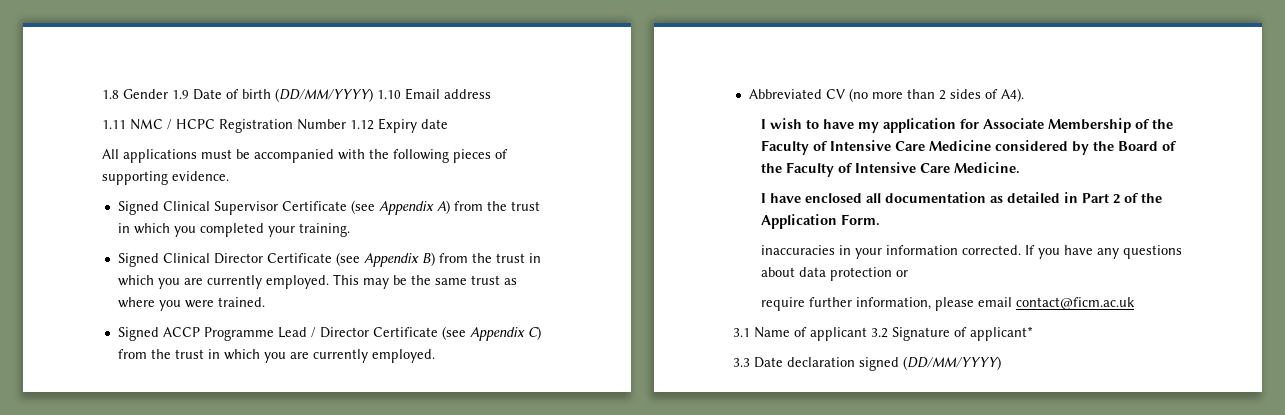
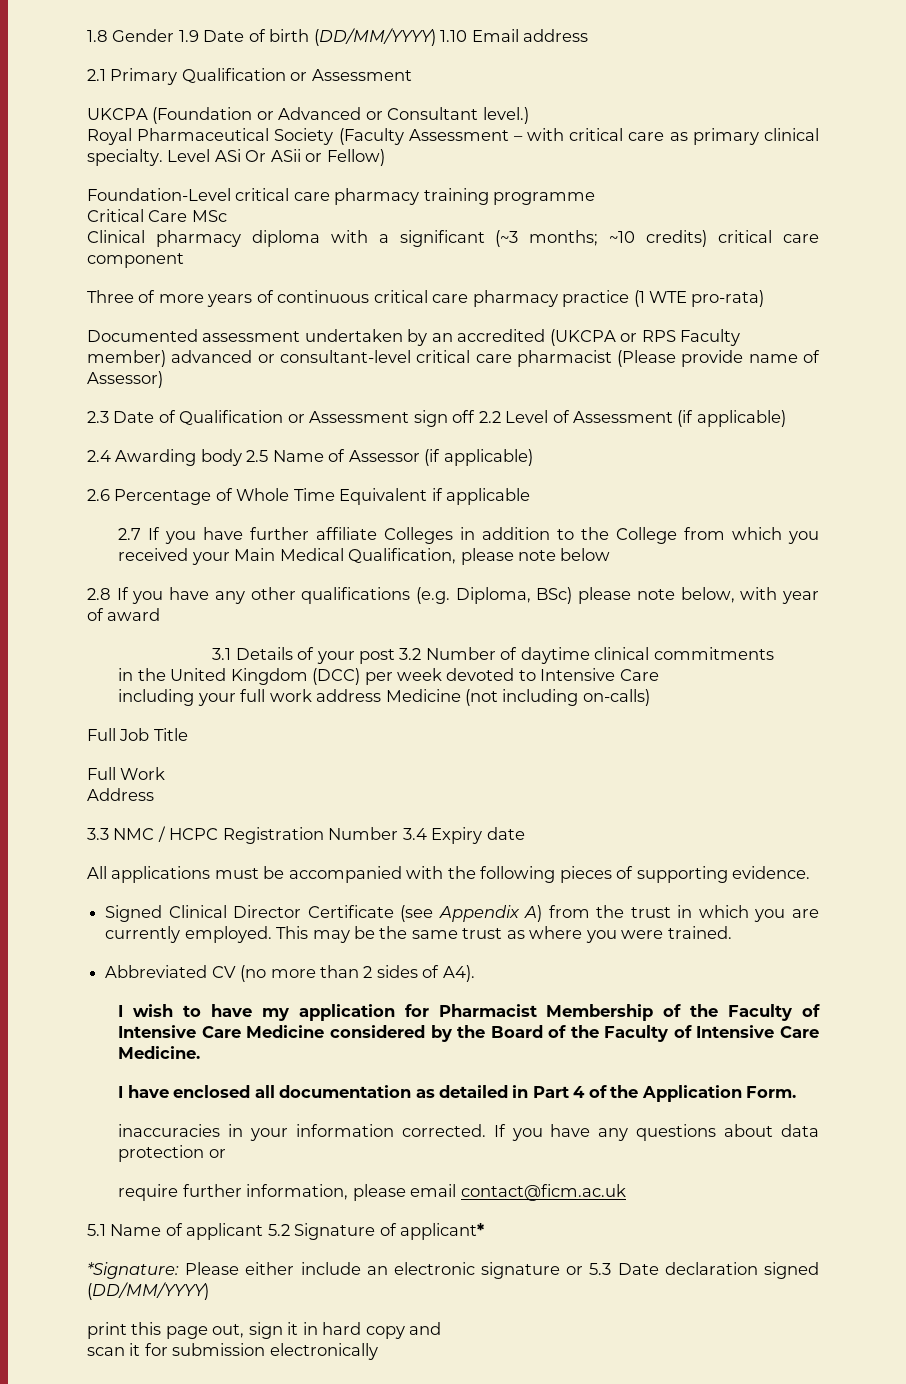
- 1.11 NMC / HCPC Registration Number 1.12 Expiry date
+ 2.1 Primary Qualification or Assessment
+ UKCPA (Foundation or Advanced or Consultant level.)
+ Royal Pharmaceutical Society (Faculty Assessment – with critical care as primary clinical specialty. Level ASi Or ASii or Fellow)
+ Foundation-Level critical care pharmacy training programme
+ Critical Care MSc
+ Clinical pharmacy diploma with a significant (~3 months; ~10 credits) critical care component
+ Three of more years of continuous critical care pharmacy practice (1 WTE pro-rata)
+ Documented assessment undertaken by an accredited (UKCPA or RPS Faculty member) advanced or consultant-level critical care pharmacist (Please provide name of Assessor)
+ 2.3 Date of Qualification or Assessment sign off 2.2 Level of Assessment (if applicable)
+ 2.4 Awarding body 2.5 Name of Assessor (if applicable)
+ 2.6 Percentage of Whole Time Equivalent if applicable
+ 2.7 If you have further affiliate Colleges in addition to the College from which you received your Main Medical Qualification, please note below
+ 2.8 If you have any other qualifications (e.g. Diploma, BSc) please note below, with year of award
+ 3.1 Details of your post 3.2 Number of daytime clinical commitments
+ in the United Kingdom (DCC) per week devoted to Intensive Care
+ including your full work address Medicine (not including on-calls)
+ Full Job Title
+ Full Work
+ Address
+ 3.3 NMC / HCPC Registration Number 3.4 Expiry date
- Signed Clinical Supervisor Certificate (see Appendix A) from the trust in which you completed your training.
- Signed Clinical Director Certificate (see Appendix B) from the trust in which you are currently employed.
+ Signed Clinical Director Certificate (see Appendix A) from the trust in which you are currently employed.
- Signed ACCP Programme Lead / Director Certificate (see Appendix C) from the trust in which you are currently employed.
- I wish to have my application for Associate Membership of the Faculty of Intensive Care Medicine considered by the Board of the Faculty of Intensive Care Medicine.
+ I wish to have my application for Pharmacist Membership of the Faculty of Intensive Care Medicine considered by the Board of the Faculty of Intensive Care Medicine.
- I have enclosed all documentation as detailed in Part 2 of the Application Form.
+ I have enclosed all documentation as detailed in Part 4 of the Application Form.
- 3.1 Name of applicant 3.2 Signature of applicant*
+ 5.1 Name of applicant 5.2 Signature of applicant*
- 3.3 Date declaration signed (DD/MM/YYYY)
+ *Signature: Please either include an electronic signature or 5.3 Date declaration signed (DD/MM/YYYY)
+ print this page out, sign it in hard copy and
+ scan it for submission electronically

